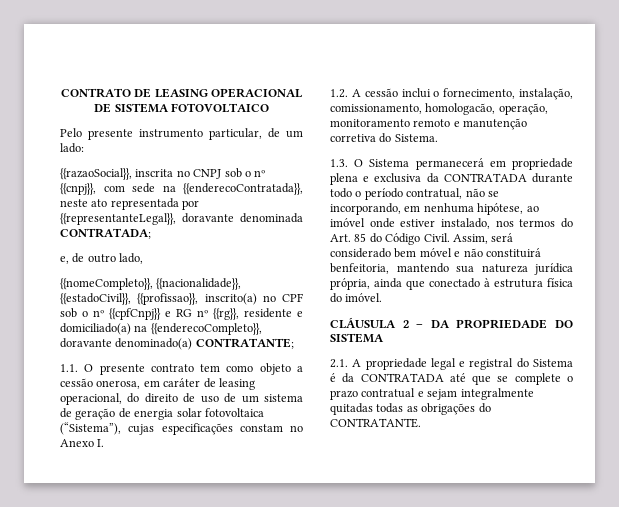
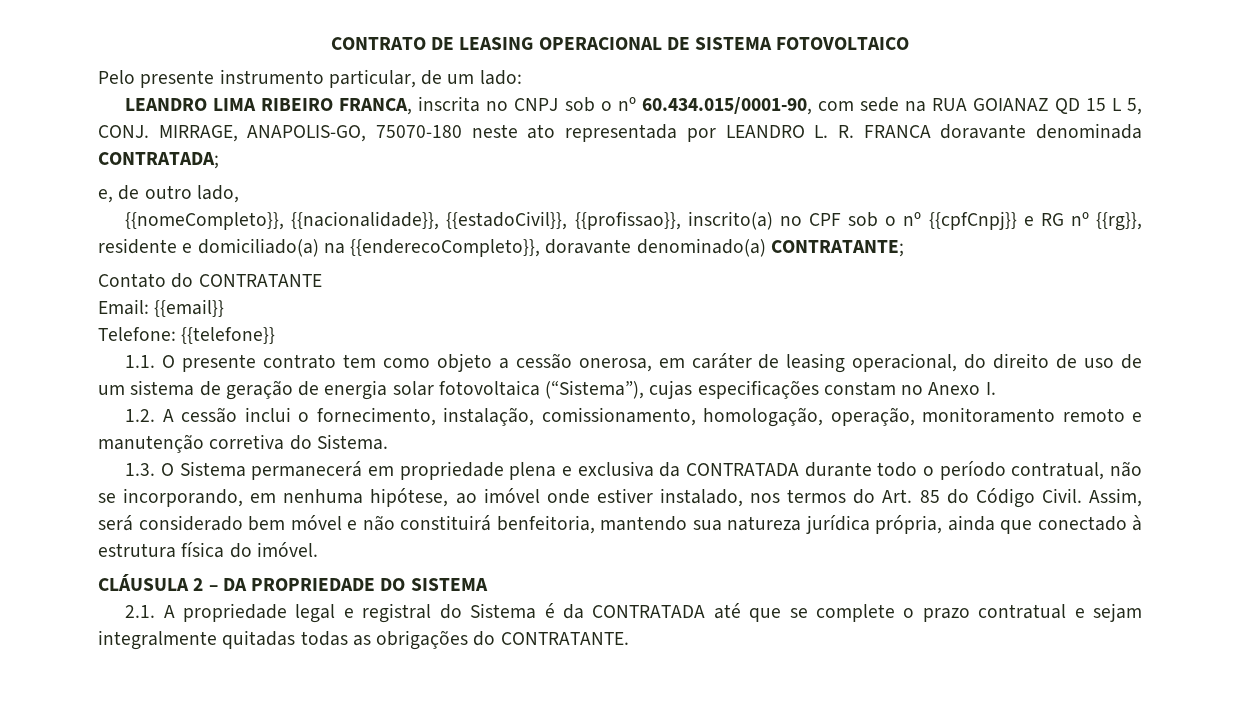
- {{razaoSocial}}, inscrita no CNPJ sob o nº {{cnpj}}, com sede na {{enderecoContratada}}, neste ato representada por {{representanteLegal}}, doravante denominada CONTRATADA;
+ LEANDRO LIMA RIBEIRO FRANCA, inscrita no CNPJ sob o nº 60.434.015/0001-90, com sede na RUA GOIANAZ QD 15 L 5, CONJ. MIRRAGE, ANAPOLIS-GO, 75070-180 neste ato representada por LEANDRO L. R. FRANCA doravante denominada CONTRATADA;
+ Contato do CONTRATANTE
+ Email: {{email}}
+ Telefone: {{telefone}}
- 1.2. A cessão inclui o fornecimento, instalação, comissionamento, homologacão, operação, monitoramento remoto e manutenção corretiva do Sistema.
+ 1.2. A cessão inclui o fornecimento, instalação, comissionamento, homologação, operação, monitoramento remoto e manutenção corretiva do Sistema.

